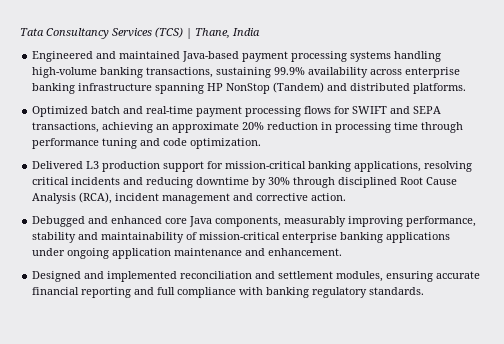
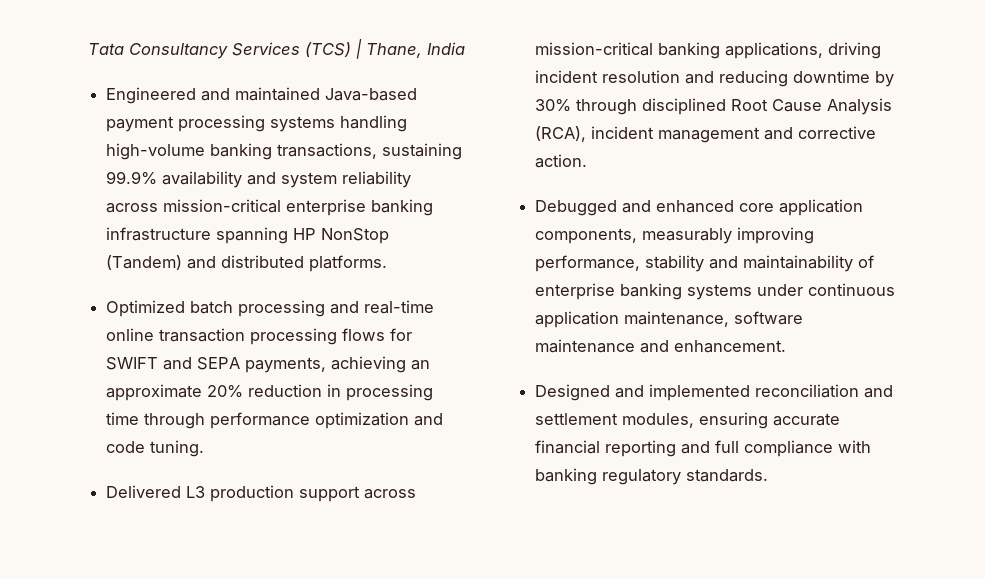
- Engineered and maintained Java-based payment processing systems handling high-volume banking transactions, sustaining 99.9% availability across enterprise banking infrastructure spanning HP NonStop (Tandem) and distributed platforms.
+ Engineered and maintained Java-based payment processing systems handling high-volume banking transactions, sustaining 99.9% availability and system reliability across mission-critical enterprise banking infrastructure spanning HP NonStop (Tandem) and distributed platforms.
- Optimized batch and real-time payment processing flows for SWIFT and SEPA transactions, achieving an approximate 20% reduction in processing time through performance tuning and code optimization.
+ Optimized batch processing and real-time online transaction processing flows for SWIFT and SEPA payments, achieving an approximate 20% reduction in processing time through performance optimization and code tuning.
- Delivered L3 production support for mission-critical banking applications, resolving critical incidents and reducing downtime by 30% through disciplined Root Cause Analysis (RCA), incident management and corrective action.
+ Delivered L3 production support across mission-critical banking applications, driving incident resolution and reducing downtime by 30% through disciplined Root Cause Analysis (RCA), incident management and corrective action.
- Debugged and enhanced core Java components, measurably improving performance, stability and maintainability of mission-critical enterprise banking applications under ongoing application maintenance and enhancement.
+ Debugged and enhanced core application components, measurably improving performance, stability and maintainability of enterprise banking systems under continuous application maintenance, software maintenance and enhancement.

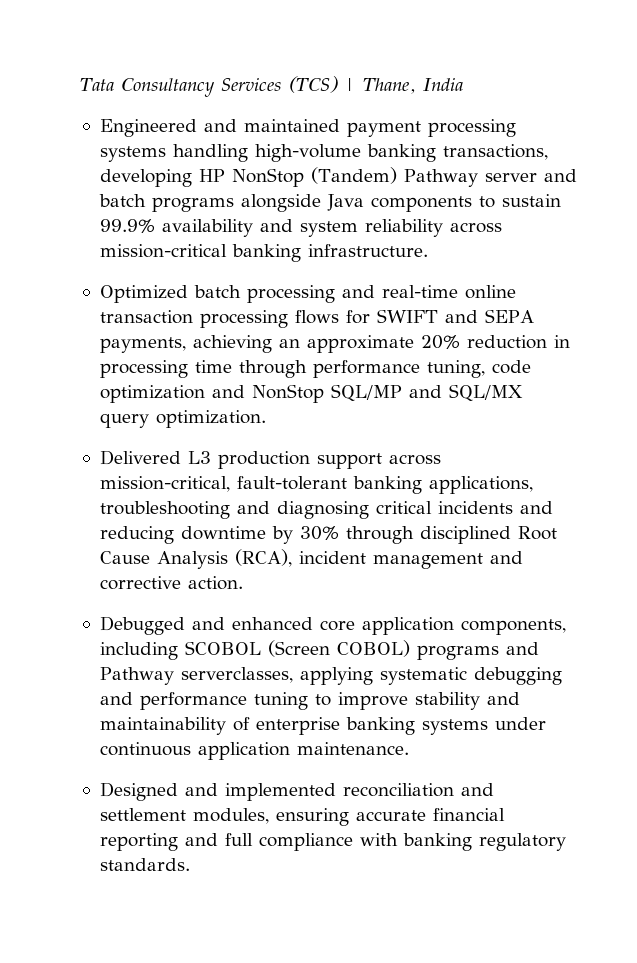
- Engineered and maintained Java-based payment processing systems handling high-volume banking transactions, sustaining 99.9% availability and system reliability across mission-critical enterprise banking infrastructure spanning HP NonStop (Tandem) and distributed platforms.
+ Engineered and maintained payment processing systems handling high-volume banking transactions, developing HP NonStop (Tandem) Pathway server and batch programs alongside Java components to sustain 99.9% availability and system reliability across mission-critical banking infrastructure.
- Optimized batch processing and real-time online transaction processing flows for SWIFT and SEPA payments, achieving an approximate 20% reduction in processing time through performance optimization and code tuning.
+ Optimized batch processing and real-time online transaction processing flows for SWIFT and SEPA payments, achieving an approximate 20% reduction in processing time through performance tuning, code optimization and NonStop SQL/MP and SQL/MX query optimization.
- Delivered L3 production support across mission-critical banking applications, driving incident resolution and reducing downtime by 30% through disciplined Root Cause Analysis (RCA), incident management and corrective action.
+ Delivered L3 production support across mission-critical, fault-tolerant banking applications, troubleshooting and diagnosing critical incidents and reducing downtime by 30% through disciplined Root Cause Analysis (RCA), incident management and corrective action.
- Debugged and enhanced core application components, measurably improving performance, stability and maintainability of enterprise banking systems under continuous application maintenance, software maintenance and enhancement.
+ Debugged and enhanced core application components, including SCOBOL (Screen COBOL) programs and Pathway serverclasses, applying systematic debugging and performance tuning to improve stability and maintainability of enterprise banking systems under continuous application maintenance.

